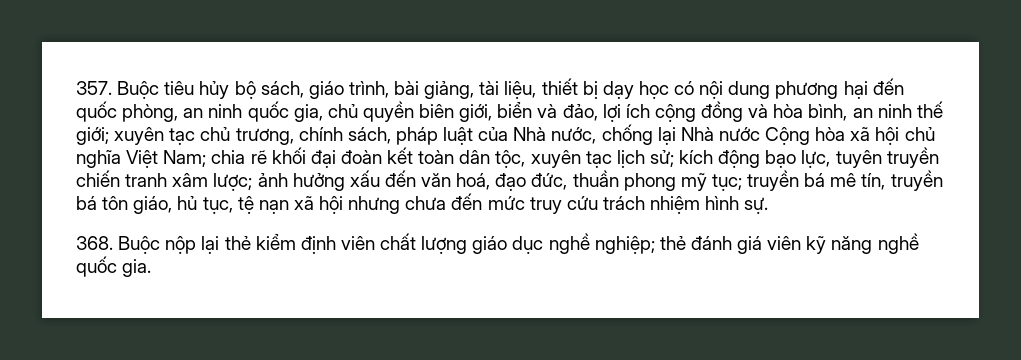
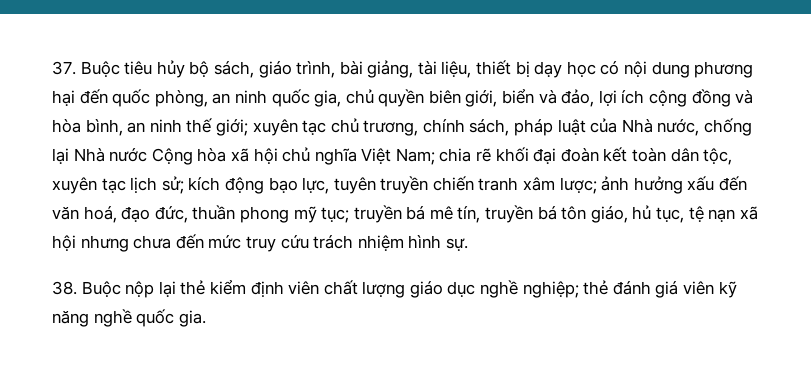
- 357. Buộc tiêu hủy bộ sách, giáo trình, bài giảng, tài liệu, thiết bị dạy học có nội dung phương hại đến quốc phòng, an ninh quốc gia, chủ quyền biên giới, biển và đảo, lợi ích cộng đồng và hòa bình, an ninh thế giới;
+ 37. Buộc tiêu hủy bộ sách, giáo trình, bài giảng, tài liệu, thiết bị dạy học có nội dung phương hại đến quốc phòng, an ninh quốc gia, chủ quyền biên giới, biển và đảo, lợi ích cộng đồng và hòa bình, an ninh thế giới;
- 368. Buộc nộp lại thẻ kiểm định viên chất lượng giáo dục nghề nghiệp; thẻ đánh giá viên kỹ năng nghề quốc gia.
+ 38. Buộc nộp lại thẻ kiểm định viên chất lượng giáo dục nghề nghiệp; thẻ đánh giá viên kỹ năng nghề quốc gia.

